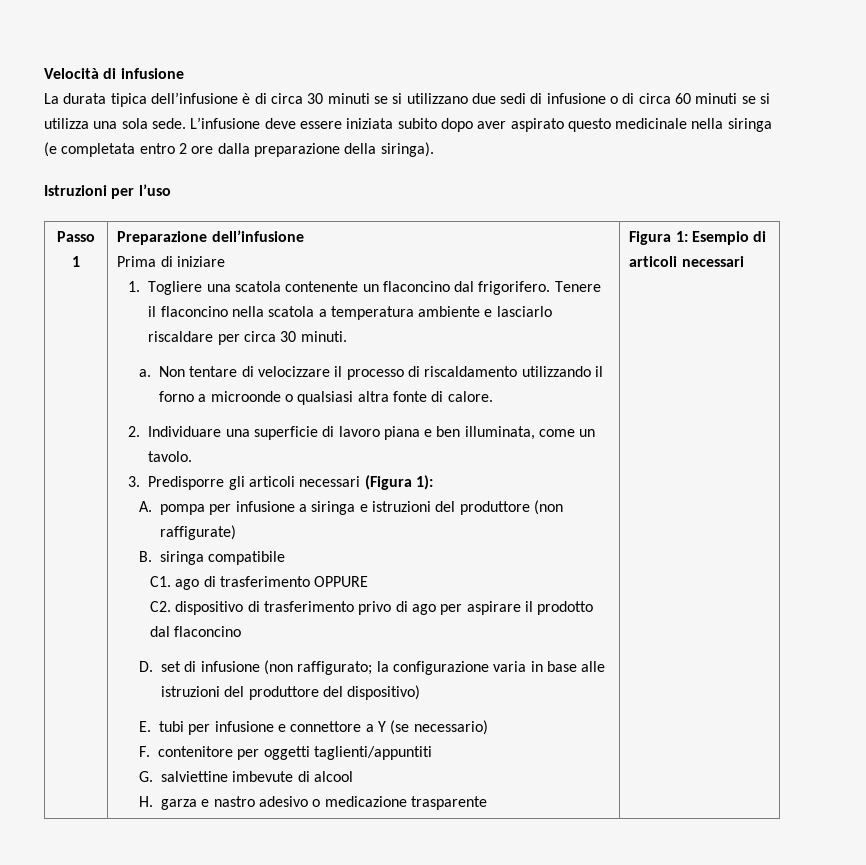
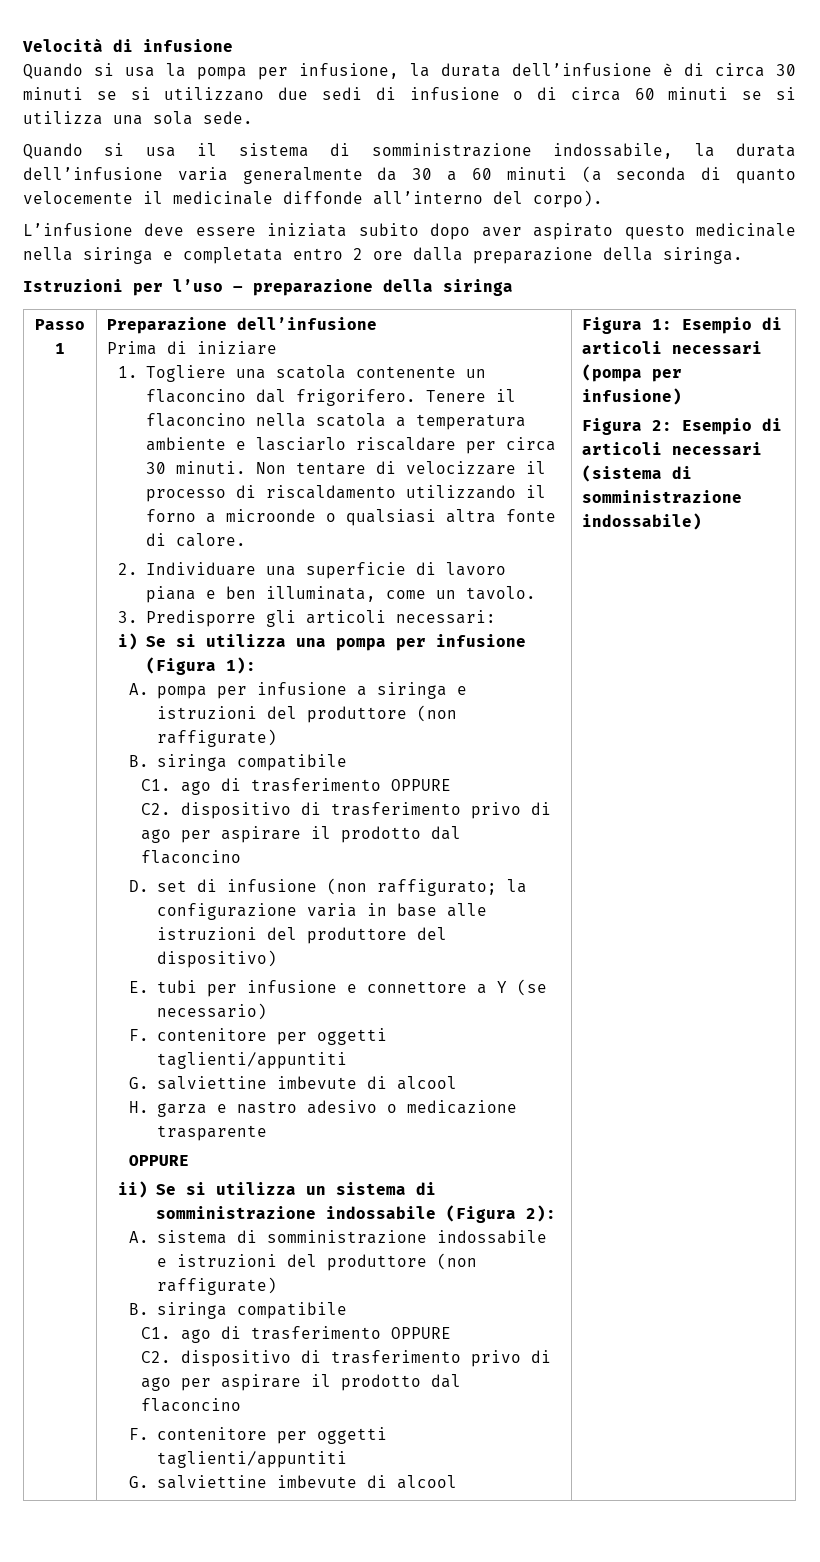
- La durata tipica dell’infusione è di circa 30 minuti se si utilizzano due sedi di infusione o di circa 60 minuti se si utilizza una sola sede. L’infusione deve essere iniziata subito dopo aver aspirato questo medicinale nella siringa (e completata entro 2 ore dalla preparazione della siringa).
+ Quando si usa la pompa per infusione, la durata dell’infusione è di circa 30 minuti se si utilizzano due sedi di infusione o di circa 60 minuti se si utilizza una sola sede.
+ Quando si usa il sistema di somministrazione indossabile, la durata dell’infusione varia generalmente da 30 a 60 minuti (a seconda di quanto velocemente il medicinale diffonde all’interno del corpo).
+ L’infusione deve essere iniziata subito dopo aver aspirato questo medicinale nella siringa e completata entro 2 ore dalla preparazione della siringa.
- Istruzioni per l’uso
+ Istruzioni per l’uso – preparazione della siringa
- Tenere il flaconcino nella scatola a temperatura ambiente e lasciarlo riscaldare per circa 30 minuti.
- a. Non tentare di velocizzare il processo di riscaldamento utilizzando il forno a microonde o qualsiasi altra fonte di calore.
+ Tenere il flaconcino nella scatola a temperatura ambiente e lasciarlo riscaldare per circa 30 minuti. Non tentare di velocizzare il processo di riscaldamento utilizzando il forno a microonde o qualsiasi altra fonte di calore.
- 3. Predisporre gli articoli necessari (Figura 1):
+ 3. Predisporre gli articoli necessari:
+ i) Se si utilizza una pompa per infusione (Figura 1):
  H. garza e nastro adesivo o medicazione trasparente
+ OPPURE
+ ii) Se si utilizza un sistema di somministrazione indossabile (Figura 2):
+ A. sistema di somministrazione indossabile e istruzioni del produttore (non raffigurate)
+ B. siringa compatibile
+ C1. ago di trasferimento OPPURE
+ C2. dispositivo di trasferimento privo di ago per aspirare il prodotto dal flaconcino
+ F. contenitore per oggetti taglienti/appuntiti
+ G. salviettine imbevute di alcool
- Figura 1: Esempio di articoli necessari
+ Figura 1: Esempio di articoli necessari (pompa per infusione)
+ Figura 2: Esempio di articoli necessari (sistema di somministrazione indossabile)

